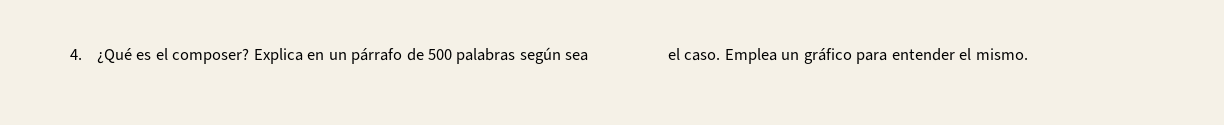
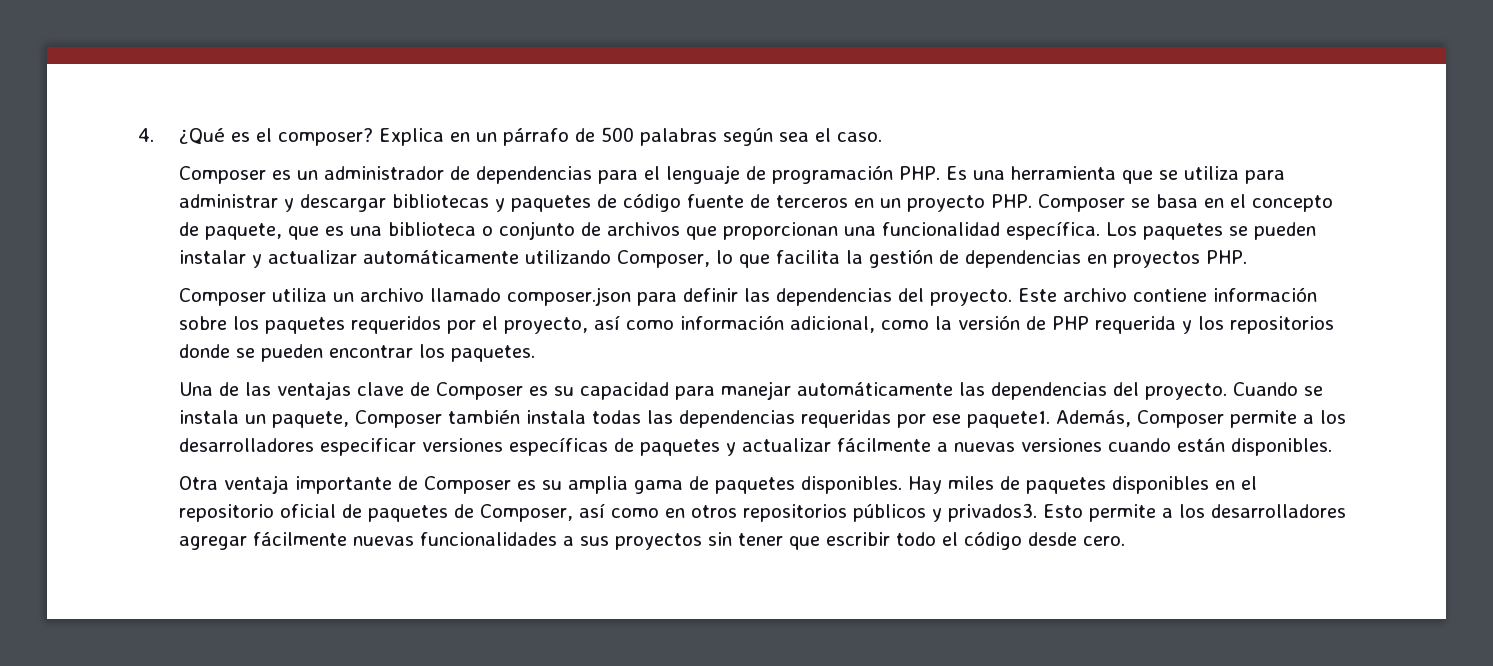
- Explica en un párrafo de 500 palabras según sea el caso. Emplea un gráfico para entender el mismo.
+ Explica en un párrafo de 500 palabras según sea el caso.
+ Composer es un administrador de dependencias para el lenguaje de programación PHP. Es una herramienta que se utiliza para administrar y descargar bibliotecas y paquetes de código fuente de terceros en un proyecto PHP. Composer se basa en el concepto de paquete, que es una biblioteca o conjunto de archivos que proporcionan una funcionalidad específica. Los paquetes se pueden instalar y actualizar automáticamente utilizando Composer, lo que facilita la gestión de dependencias en proyectos PHP.
+ Composer utiliza un archivo llamado composer.json para definir las dependencias del proyecto. Este archivo contiene información sobre los paquetes requeridos por el proyecto, así como información adicional, como la versión de PHP requerida y los repositorios donde se pueden encontrar los paquetes.
+ Una de las ventajas clave de Composer es su capacidad para manejar automáticamente las dependencias del proyecto. Cuando se instala un paquete, Composer también instala todas las dependencias requeridas por ese paquete1. Además, Composer permite a los desarrolladores especificar versiones específicas de paquetes y actualizar fácilmente a nuevas versiones cuando están disponibles.
+ Otra ventaja importante de Composer es su amplia gama de paquetes disponibles. Hay miles de paquetes disponibles en el repositorio oficial de paquetes de Composer, así como en otros repositorios públicos y privados3. Esto permite a los desarrolladores agregar fácilmente nuevas funcionalidades a sus proyectos sin tener que escribir todo el código desde cero.

